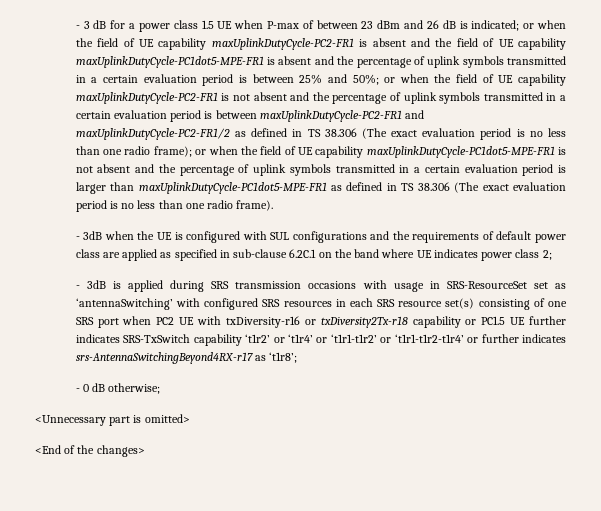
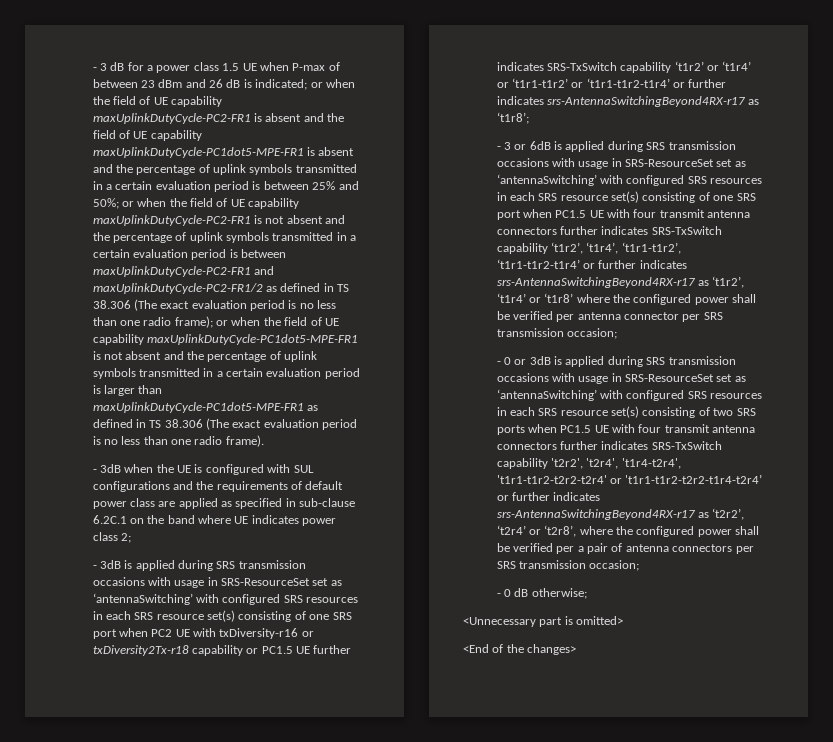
+ - 3 or 6dB is applied during SRS transmission occasions with usage in SRS-ResourceSet set as ‘antennaSwitching’ with configured SRS resources in each SRS resource set(s) consisting of one SRS port when PC1.5 UE with four transmit antenna connectors further indicates SRS-TxSwitch capability ‘t1r2’, ‘t1r4’, ‘t1r1-t1r2’, ‘t1r1-t1r2-t1r4’ or further indicates srs-AntennaSwitchingBeyond4RX-r17 as ‘t1r2’, ‘t1r4’ or ‘t1r8’ where the configured power shall be verified per antenna connector per SRS transmission occasion;
+ - 0 or 3dB is applied during SRS transmission occasions with usage in SRS-ResourceSet set as ‘antennaSwitching’ with configured SRS resources in each SRS resource set(s) consisting of two SRS ports when PC1.5 UE with four transmit antenna connectors further indicates SRS-TxSwitch capability 't2r2', 't2r4', 't1r4-t2r4', 't1r1-t1r2-t2r2-t2r4' or 't1r1-t1r2-t2r2-t1r4-t2r4’ or further indicates srs-AntennaSwitchingBeyond4RX-r17 as ‘t2r2’, ‘t2r4’ or ‘t2r8’, where the configured power shall be verified per a pair of antenna connectors per SRS transmission occasion;

